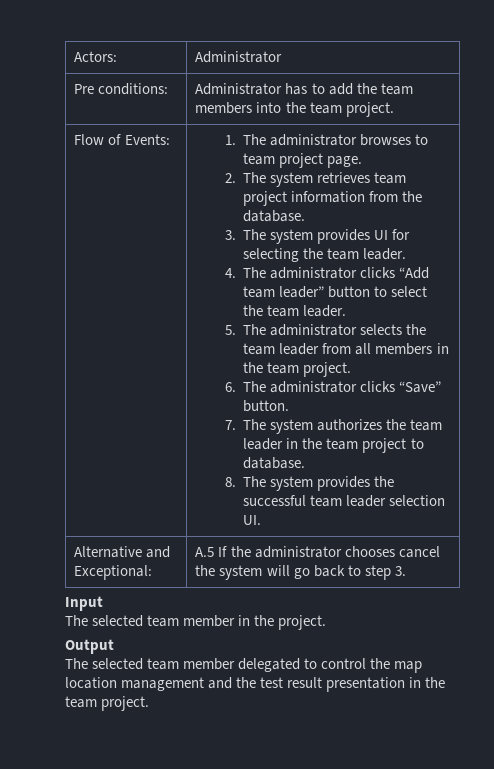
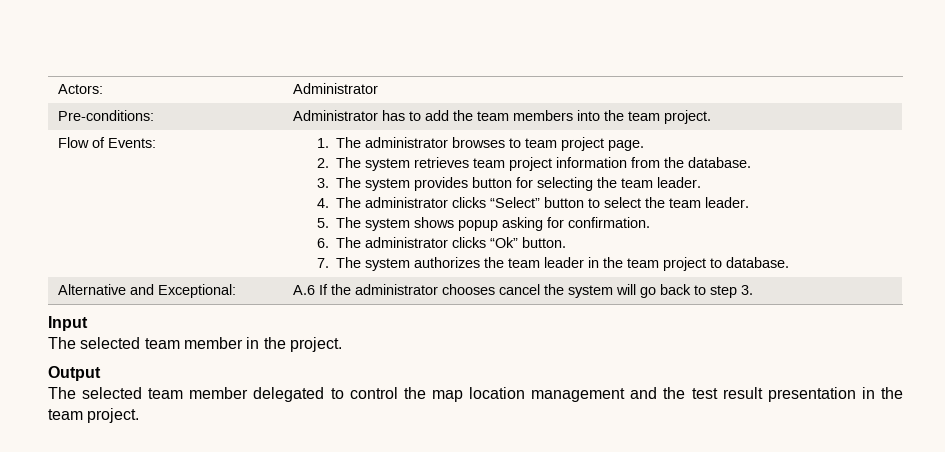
- Pre conditions: | Administrator has to add the team members into the team project.
+ Pre-conditions: | Administrator has to add the team members into the team project.
- 3. The system provides UI for selecting the team leader.
+ 3. The system provides button for selecting the team leader.
- 4. The administrator clicks “Add team leader” button to select the team leader.
+ 4. The administrator clicks “Select” button to select the team leader.
- 5. The administrator selects the team leader from all members in the team project.
+ 5. The system shows popup asking for confirmation.
- 6. The administrator clicks “Save” button.
+ 6. The administrator clicks “Ok” button.
- 8. The system provides the successful team leader selection UI.
- Alternative and Exceptional: | A.5 If the administrator chooses cancel the system will go back to step 3.
+ Alternative and Exceptional: | A.6 If the administrator chooses cancel the system will go back to step 3.

